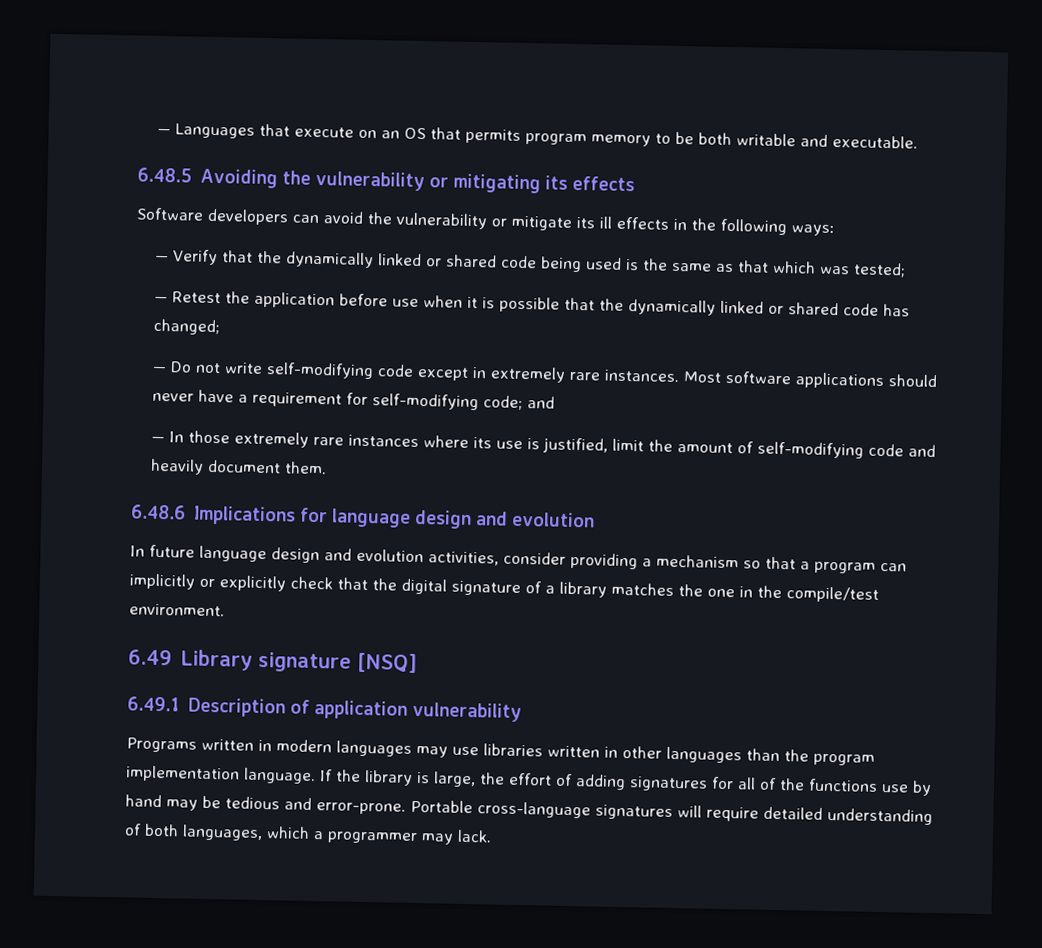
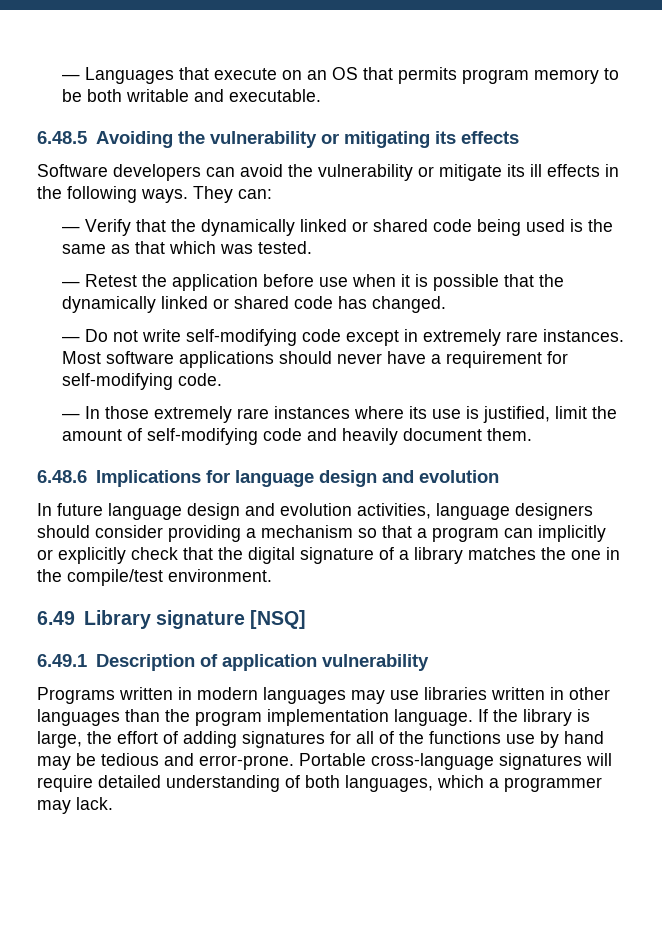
- Software developers can avoid the vulnerability or mitigate its ill effects in the following ways:
+ Software developers can avoid the vulnerability or mitigate its ill effects in the following ways. They can:
- — Verify that the dynamically linked or shared code being used is the same as that which was tested;
+ — Verify that the dynamically linked or shared code being used is the same as that which was tested.
- — Retest the application before use when it is possible that the dynamically linked or shared code has changed;
+ — Retest the application before use when it is possible that the dynamically linked or shared code has changed.
- Most software applications should never have a requirement for self-modifying code; and
+ Most software applications should never have a requirement for self-modifying code.
- In future language design and evolution activities, consider providing a mechanism so that a program can implicitly or explicitly check that the digital signature of a library matches the one in the compile/test environment.
+ In future language design and evolution activities, language designers should consider providing a mechanism so that a program can implicitly or explicitly check that the digital signature of a library matches the one in the compile/test environment.

